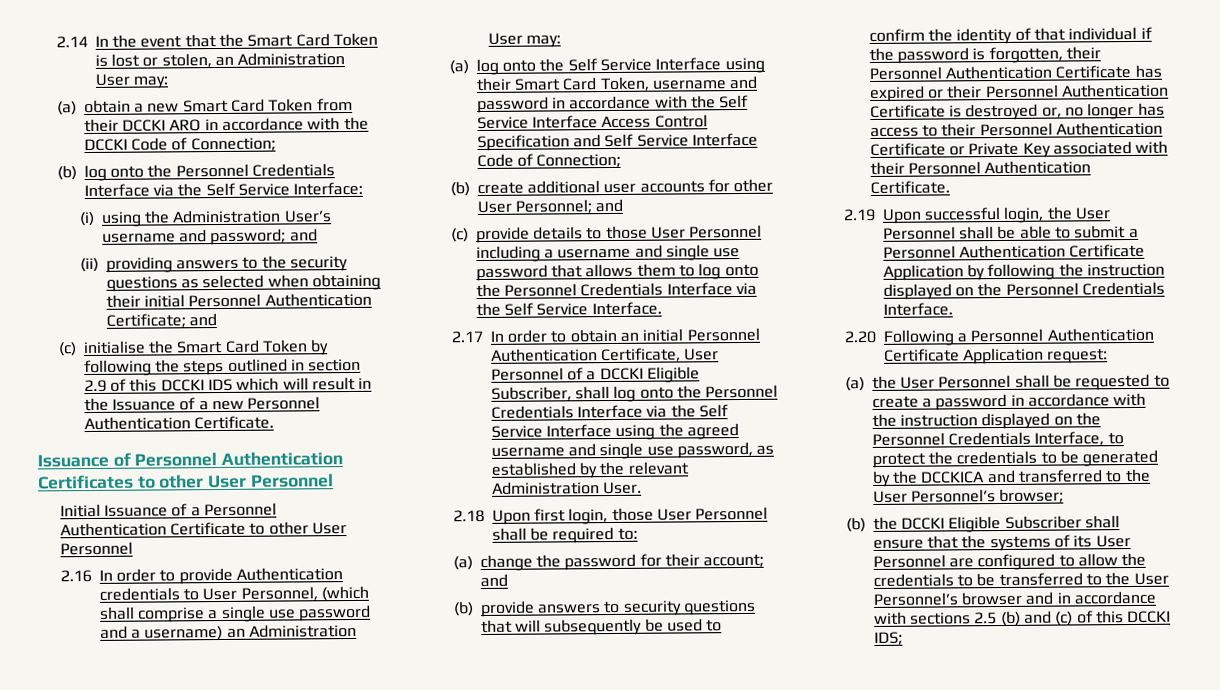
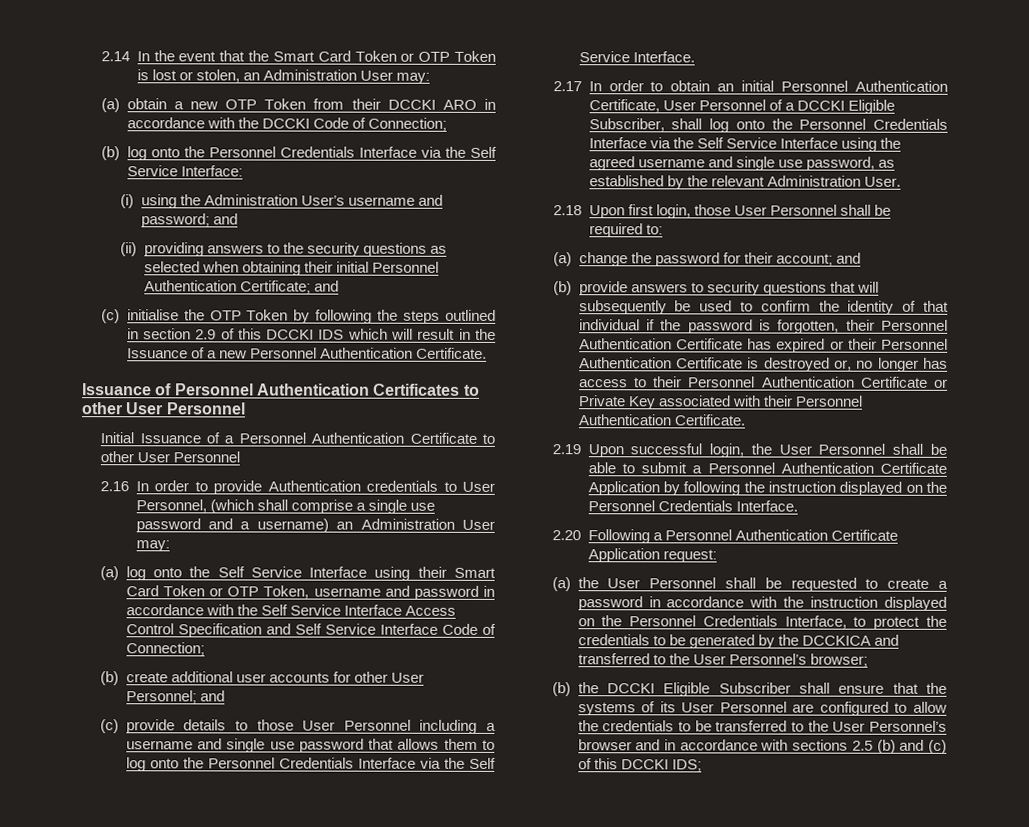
- 2.14 In the event that the Smart Card Token is lost or stolen, an Administration User may:
+ 2.14 In the event that the Smart Card Token or OTP Token is lost or stolen, an Administration User may:
- (a) obtain a new Smart Card Token from their DCCKI ARO in accordance with the DCCKI Code of Connection;
+ (a) obtain a new OTP Token from their DCCKI ARO in accordance with the DCCKI Code of Connection;
- (c) initialise the Smart Card Token by following the steps outlined in section 2.9 of this DCCKI IDS which will result in the Issuance of a new Personnel Authentication Certificate.
+ (c) initialise the OTP Token by following the steps outlined in section 2.9 of this DCCKI IDS which will result in the Issuance of a new Personnel Authentication Certificate.
- (a) log onto the Self Service Interface using their Smart Card Token, username and password in accordance with the Self Service Interface Access Control Specification and Self Service Interface Code of Connection;
+ (a) log onto the Self Service Interface using their Smart Card Token or OTP Token, username and password in accordance with the Self Service Interface Access Control Specification and Self Service Interface Code of Connection;

